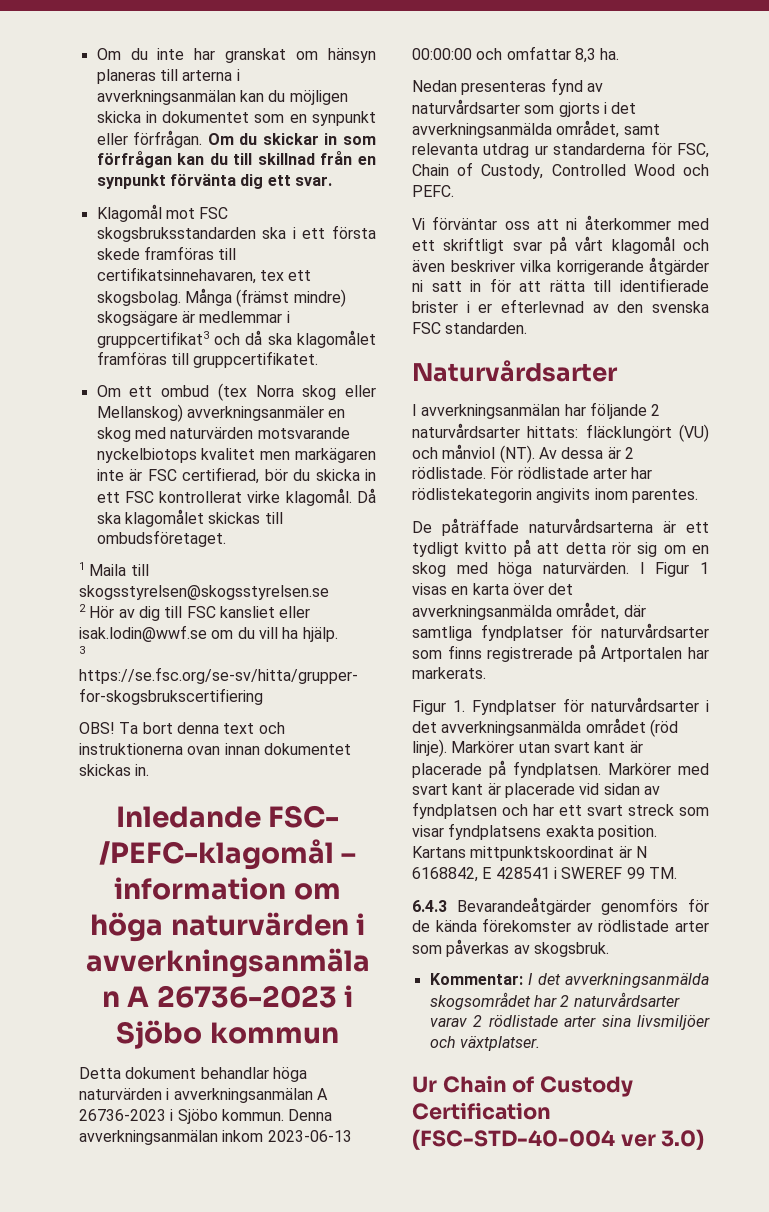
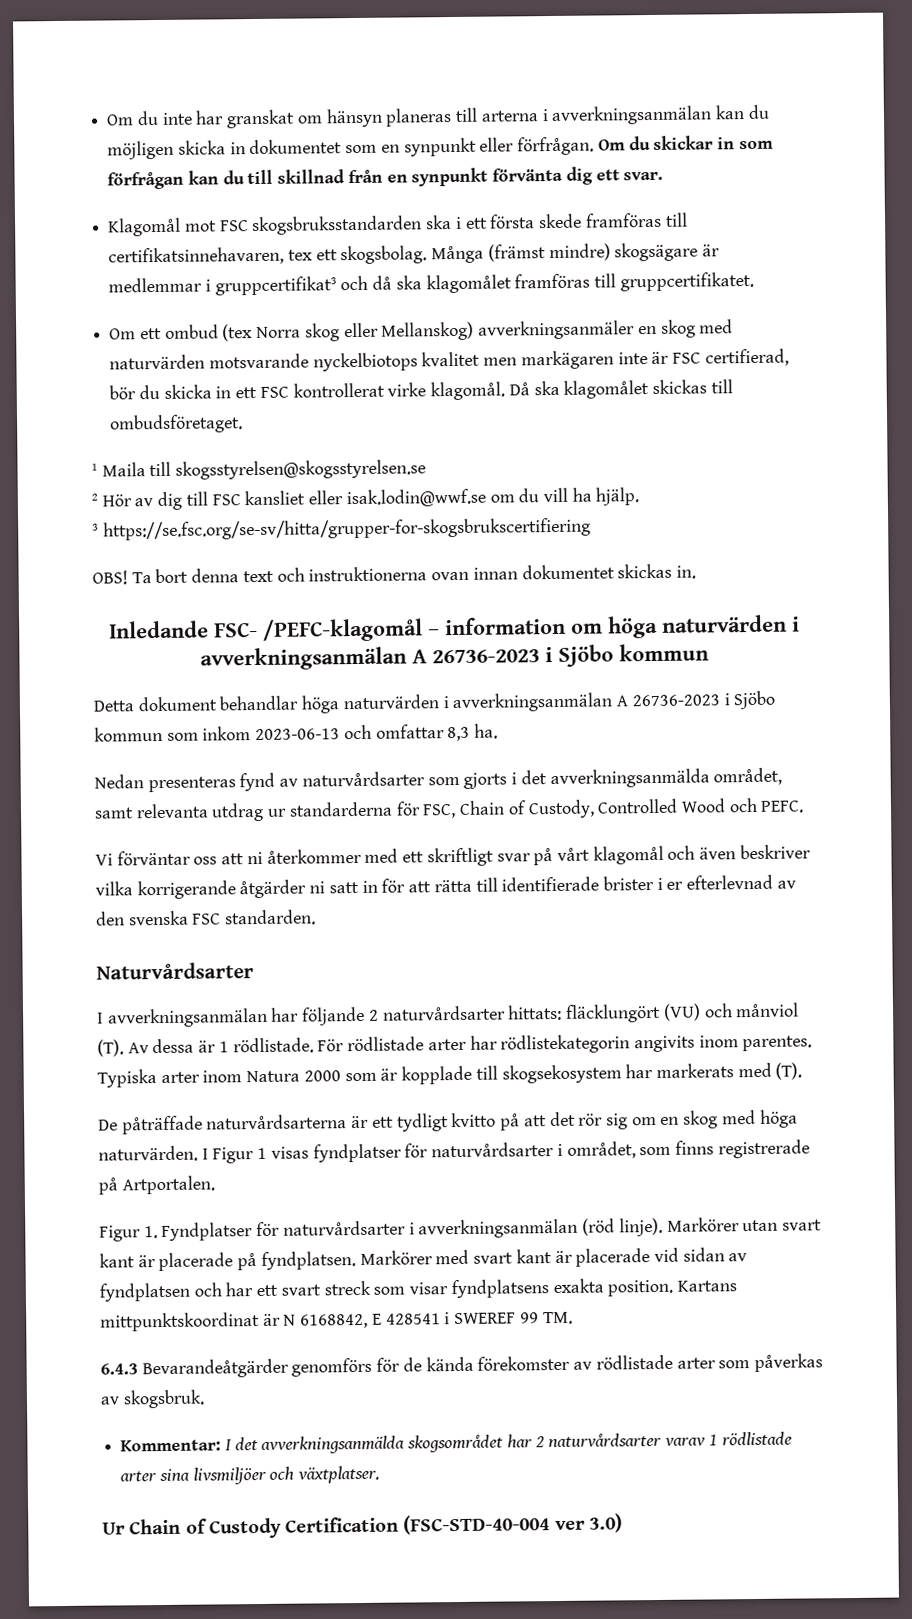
- Detta dokument behandlar höga naturvärden i avverkningsanmälan A 26736-2023 i Sjöbo kommun. Denna avverkningsanmälan inkom 2023-06-13 00:00:00 och omfattar 8,3 ha.
+ Detta dokument behandlar höga naturvärden i avverkningsanmälan A 26736-2023 i Sjöbo kommun som inkom 2023-06-13 och omfattar 8,3 ha.
- I avverkningsanmälan har följande 2 naturvårdsarter hittats: fläcklungört (VU) och månviol (NT). Av dessa är 2 rödlistade.
+ I avverkningsanmälan har följande 2 naturvårdsarter hittats: fläcklungört (VU) och månviol (T). Av dessa är 1 rödlistade.
+ Typiska arter inom Natura 2000 som är kopplade till skogsekosystem har markerats med (T).
- De påträffade naturvårdsarterna är ett tydligt kvitto på att detta rör sig om en skog med höga naturvärden.
+ De påträffade naturvårdsarterna är ett tydligt kvitto på att det rör sig om en skog med höga naturvärden.
- I Figur 1 visas en karta över det avverkningsanmälda området, där samtliga fyndplatser för naturvårdsarter som finns registrerade på Artportalen har markerats.
+ I Figur 1 visas fyndplatser för naturvårdsarter i området, som finns registrerade på Artportalen.
- Figur 1. Fyndplatser för naturvårdsarter i det avverkningsanmälda området (röd linje).
+ Figur 1. Fyndplatser för naturvårdsarter i avverkningsanmälan (röd linje).
- Kommentar: I det avverkningsanmälda skogsområdet har 2 naturvårdsarter varav 2 rödlistade arter sina livsmiljöer och växtplatser.
+ Kommentar: I det avverkningsanmälda skogsområdet har 2 naturvårdsarter varav 1 rödlistade arter sina livsmiljöer och växtplatser.

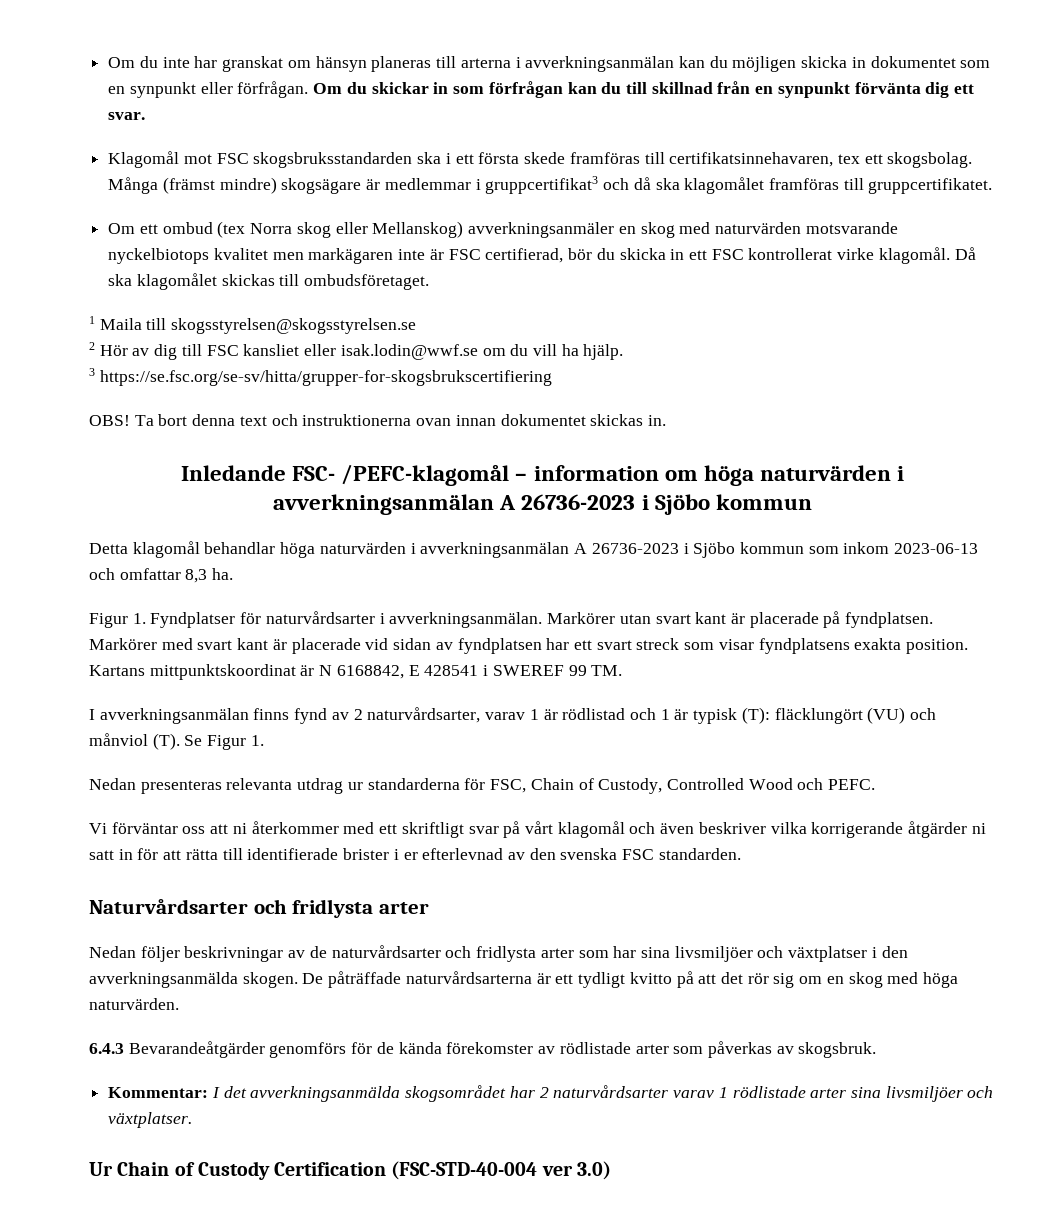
- Detta dokument behandlar höga naturvärden i avverkningsanmälan A 26736-2023 i Sjöbo kommun som inkom 2023-06-13 och omfattar 8,3 ha.
+ Detta klagomål behandlar höga naturvärden i avverkningsanmälan A 26736-2023 i Sjöbo kommun som inkom 2023-06-13 och omfattar 8,3 ha.
- Nedan presenteras fynd av naturvårdsarter som gjorts i det avverkningsanmälda området, samt relevanta utdrag ur standarderna för FSC, Chain of Custody, Controlled Wood och PEFC.
+ Figur 1. Fyndplatser för naturvårdsarter i avverkningsanmälan. Markörer utan svart kant är placerade på fyndplatsen. Markörer med svart kant är placerade vid sidan av fyndplatsen har ett svart streck som visar fyndplatsens exakta position. Kartans mittpunktskoordinat är N 6168842, E 428541 i SWEREF 99 TM.
+ I avverkningsanmälan finns fynd av 2 naturvårdsarter, varav 1 är rödlistad och 1 är typisk (T): fläcklungört (VU) och månviol (T). Se Figur 1.
+ Nedan presenteras relevanta utdrag ur standarderna för FSC, Chain of Custody, Controlled Wood och PEFC.
- Naturvårdsarter
- I avverkningsanmälan har följande 2 naturvårdsarter hittats: fläcklungört (VU) och månviol (T). Av dessa är 1 rödlistade. För rödlistade arter har rödlistekategorin angivits inom parentes. Typiska arter inom Natura 2000 som är kopplade till skogsekosystem har markerats med (T).
- De påträffade naturvårdsarterna är ett tydligt kvitto på att det rör sig om en skog med höga naturvärden. I Figur 1 visas fyndplatser för naturvårdsarter i området, som finns registrerade på Artportalen.
- Figur 1. Fyndplatser för naturvårdsarter i avverkningsanmälan (röd linje). Markörer utan svart kant är placerade på fyndplatsen. Markörer med svart kant är placerade vid sidan av fyndplatsen och har ett svart streck som visar fyndplatsens exakta position. Kartans mittpunktskoordinat är N 6168842, E 428541 i SWEREF 99 TM.
+ Naturvårdsarter och fridlysta arter
+ Nedan följer beskrivningar av de naturvårdsarter och fridlysta arter som har sina livsmiljöer och växtplatser i den avverkningsanmälda skogen. De påträffade naturvårdsarterna är ett tydligt kvitto på att det rör sig om en skog med höga naturvärden.

